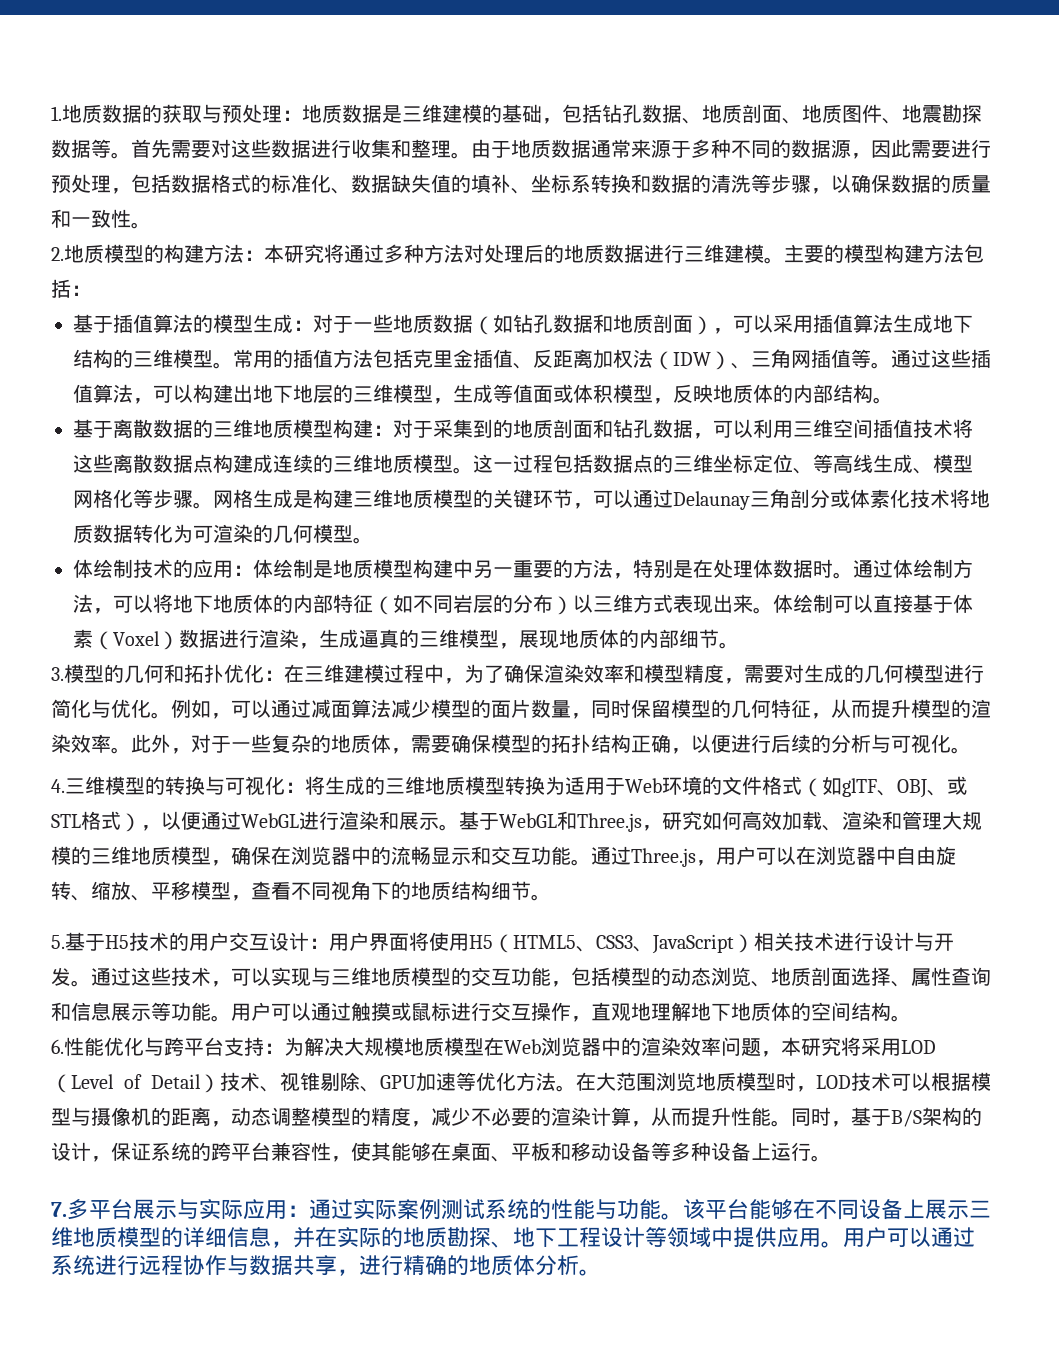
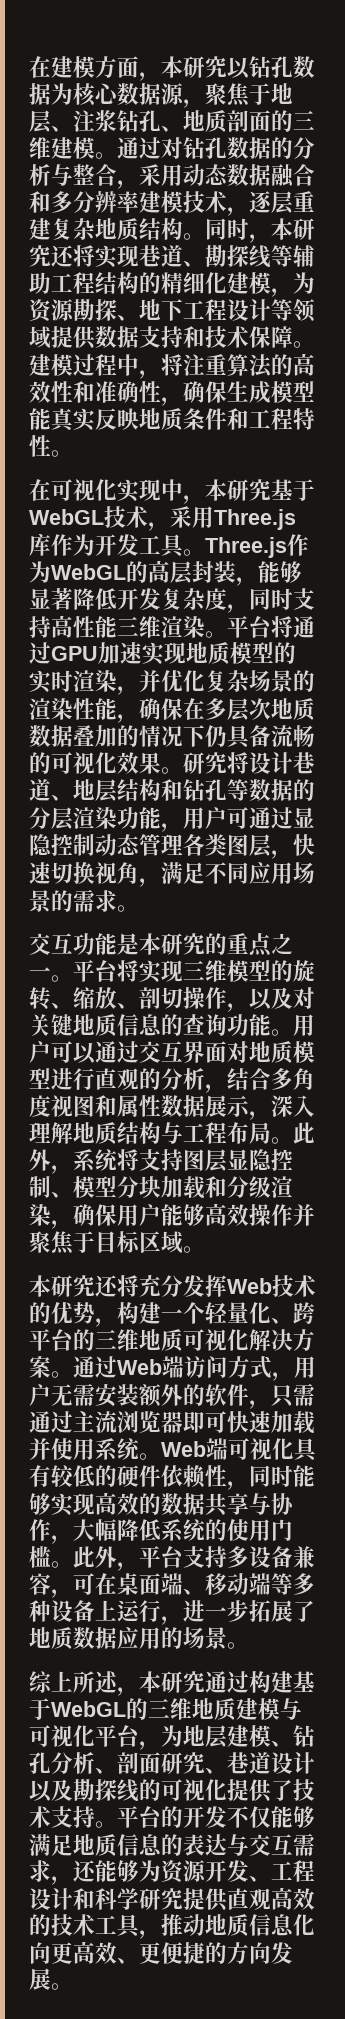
- 1.地质数据的获取与预处理：地质数据是三维建模的基础，包括钻孔数据、地质剖面、地质图件、地震勘探数据等。首先需要对这些数据进行收集和整理。由于地质数据通常来源于多种不同的数据源，因此需要进行预处理，包括数据格式的标准化、数据缺失值的填补、坐标系转换和数据的清洗等步骤，以确保数据的质量和一致性。
- 2.地质模型的构建方法：本研究将通过多种方法对处理后的地质数据进行三维建模。主要的模型构建方法包括：
- 基于插值算法的模型生成：对于一些地质数据（如钻孔数据和地质剖面），可以采用插值算法生成地下结构的三维模型。常用的插值方法包括克里金插值、反距离加权法（IDW）、三角网插值等。通过这些插值算法，可以构建出地下地层的三维模型，生成等值面或体积模型，反映地质体的内部结构。
- 基于离散数据的三维地质模型构建：对于采集到的地质剖面和钻孔数据，可以利用三维空间插值技术将这些离散数据点构建成连续的三维地质模型。这一过程包括数据点的三维坐标定位、等高线生成、模型网格化等步骤。网格生成是构建三维地质模型的关键环节，可以通过Delaunay三角剖分或体素化技术将地质数据转化为可渲染的几何模型。
- 体绘制技术的应用：体绘制是地质模型构建中另一重要的方法，特别是在处理体数据时。通过体绘制方法，可以将地下地质体的内部特征（如不同岩层的分布）以三维方式表现出来。体绘制可以直接基于体素（Voxel）数据进行渲染，生成逼真的三维模型，展现地质体的内部细节。
- 3.模型的几何和拓扑优化：在三维建模过程中，为了确保渲染效率和模型精度，需要对生成的几何模型进行简化与优化。例如，可以通过减面算法减少模型的面片数量，同时保留模型的几何特征，从而提升模型的渲染效率。此外，对于一些复杂的地质体，需要确保模型的拓扑结构正确，以便进行后续的分析与可视化。
- 4.三维模型的转换与可视化：将生成的三维地质模型转换为适用于Web环境的文件格式（如glTF、OBJ、或STL格式），以便通过WebGL进行渲染和展示。基于WebGL和Three.js，研究如何高效加载、渲染和管理大规模的三维地质模型，确保在浏览器中的流畅显示和交互功能。通过Three.js，用户可以在浏览器中自由旋转、缩放、平移模型，查看不同视角下的地质结构细节。
- 5.基于H5技术的用户交互设计：用户界面将使用H5（HTML5、CSS3、JavaScript）相关技术进行设计与开发。通过这些技术，可以实现与三维地质模型的交互功能，包括模型的动态浏览、地质剖面选择、属性查询和信息展示等功能。用户可以通过触摸或鼠标进行交互操作，直观地理解地下地质体的空间结构。
- 6.性能优化与跨平台支持：为解决大规模地质模型在Web浏览器中的渲染效率问题，本研究将采用LOD（Level of Detail）技术、视锥剔除、GPU加速等优化方法。在大范围浏览地质模型时，LOD技术可以根据模型与摄像机的距离，动态调整模型的精度，减少不必要的渲染计算，从而提升性能。同时，基于B/S架构的设计，保证系统的跨平台兼容性，使其能够在桌面、平板和移动设备等多种设备上运行。
- 7.多平台展示与实际应用：通过实际案例测试系统的性能与功能。该平台能够在不同设备上展示三维地质模型的详细信息，并在实际的地质勘探、地下工程设计等领域中提供应用。用户可以通过系统进行远程协作与数据共享，进行精确的地质体分析。
+ 在建模方面，本研究以钻孔数据为核心数据源，聚焦于地层、注浆钻孔、地质剖面的三维建模。通过对钻孔数据的分析与整合，采用动态数据融合和多分辨率建模技术，逐层重建复杂地质结构。同时，本研究还将实现巷道、勘探线等辅助工程结构的精细化建模，为资源勘探、地下工程设计等领域提供数据支持和技术保障。建模过程中，将注重算法的高效性和准确性，确保生成模型能真实反映地质条件和工程特性。
+ 在可视化实现中，本研究基于WebGL技术，采用Three.js库作为开发工具。Three.js作为WebGL的高层封装，能够显著降低开发复杂度，同时支持高性能三维渲染。平台将通过GPU加速实现地质模型的实时渲染，并优化复杂场景的渲染性能，确保在多层次地质数据叠加的情况下仍具备流畅的可视化效果。研究将设计巷道、地层结构和钻孔等数据的分层渲染功能，用户可通过显隐控制动态管理各类图层，快速切换视角，满足不同应用场景的需求。
+ 交互功能是本研究的重点之一。平台将实现三维模型的旋转、缩放、剖切操作，以及对关键地质信息的查询功能。用户可以通过交互界面对地质模型进行直观的分析，结合多角度视图和属性数据展示，深入理解地质结构与工程布局。此外，系统将支持图层显隐控制、模型分块加载和分级渲染，确保用户能够高效操作并聚焦于目标区域。
+ 本研究还将充分发挥Web技术的优势，构建一个轻量化、跨平台的三维地质可视化解决方案。通过Web端访问方式，用户无需安装额外的软件，只需通过主流浏览器即可快速加载并使用系统。Web端可视化具有较低的硬件依赖性，同时能够实现高效的数据共享与协作，大幅降低系统的使用门槛。此外，平台支持多设备兼容，可在桌面端、移动端等多种设备上运行，进一步拓展了地质数据应用的场景。
+ 综上所述，本研究通过构建基于WebGL的三维地质建模与可视化平台，为地层建模、钻孔分析、剖面研究、巷道设计以及勘探线的可视化提供了技术支持。平台的开发不仅能够满足地质信息的表达与交互需求，还能够为资源开发、工程设计和科学研究提供直观高效的技术工具，推动地质信息化向更高效、更便捷的方向发展。

